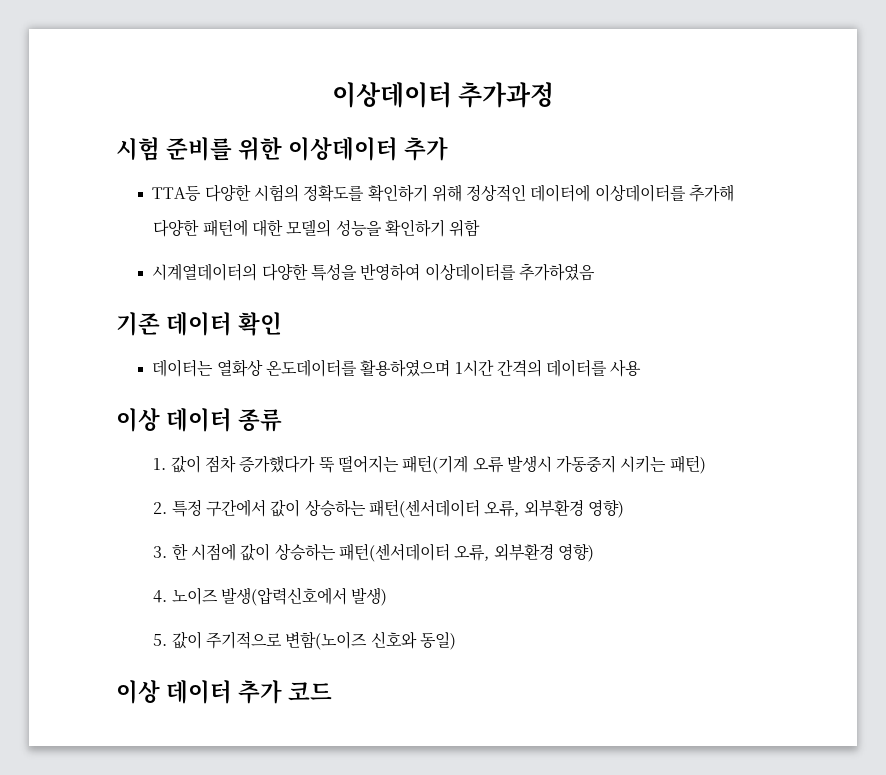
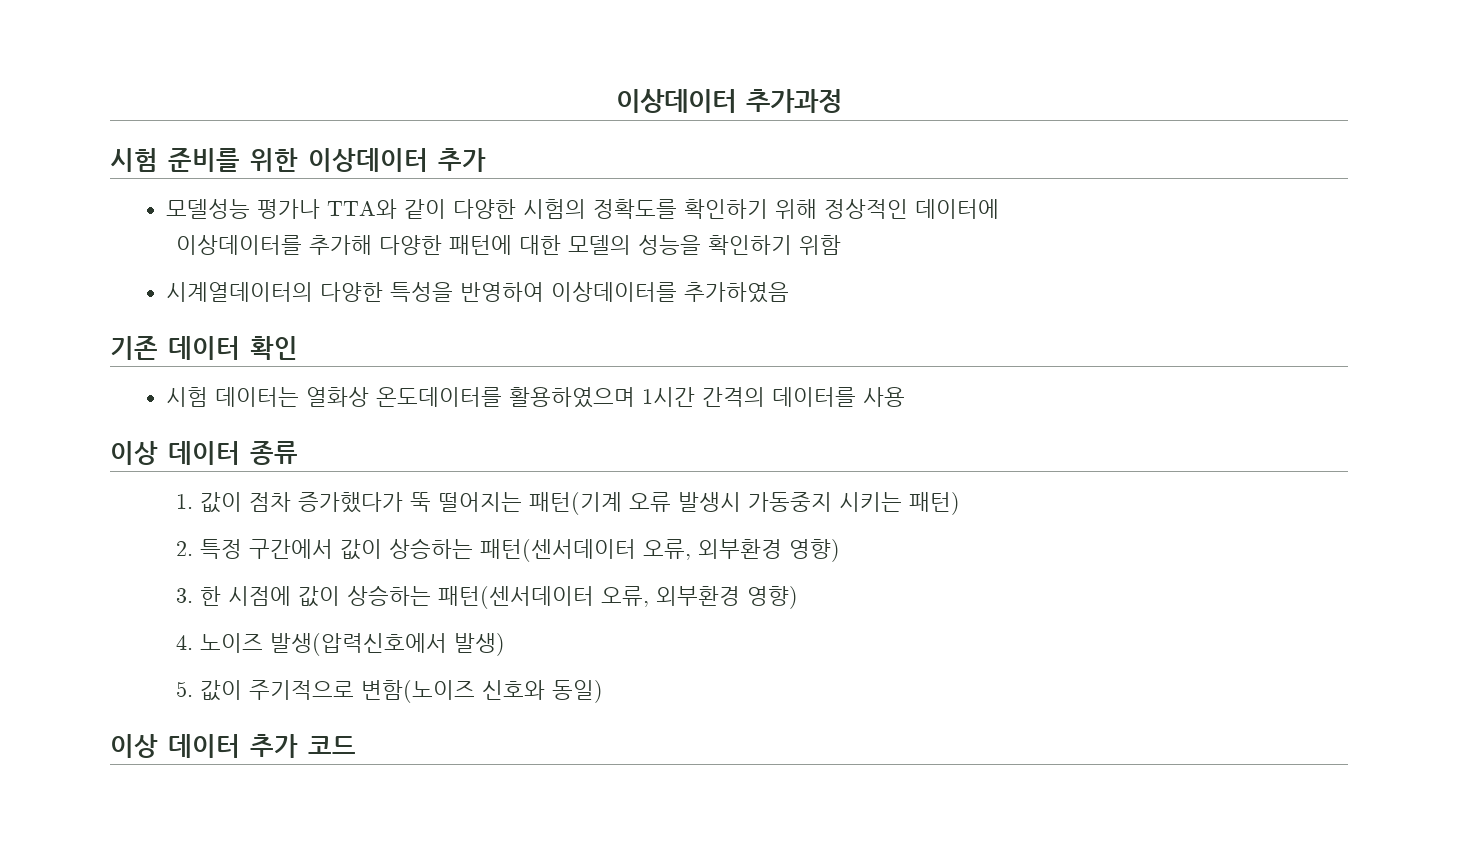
- TTA등 다양한 시험의 정확도를 확인하기 위해 정상적인 데이터에 이상데이터를 추가해
- 다양한 패턴에 대한 모델의 성능을 확인하기 위함
+ 모델성능 평가나 TTA와 같이 다양한 시험의 정확도를 확인하기 위해 정상적인 데이터에
+ 이상데이터를 추가해 다양한 패턴에 대한 모델의 성능을 확인하기 위함
- 데이터는 열화상 온도데이터를 활용하였으며 1시간 간격의 데이터를 사용
+ 시험 데이터는 열화상 온도데이터를 활용하였으며 1시간 간격의 데이터를 사용

